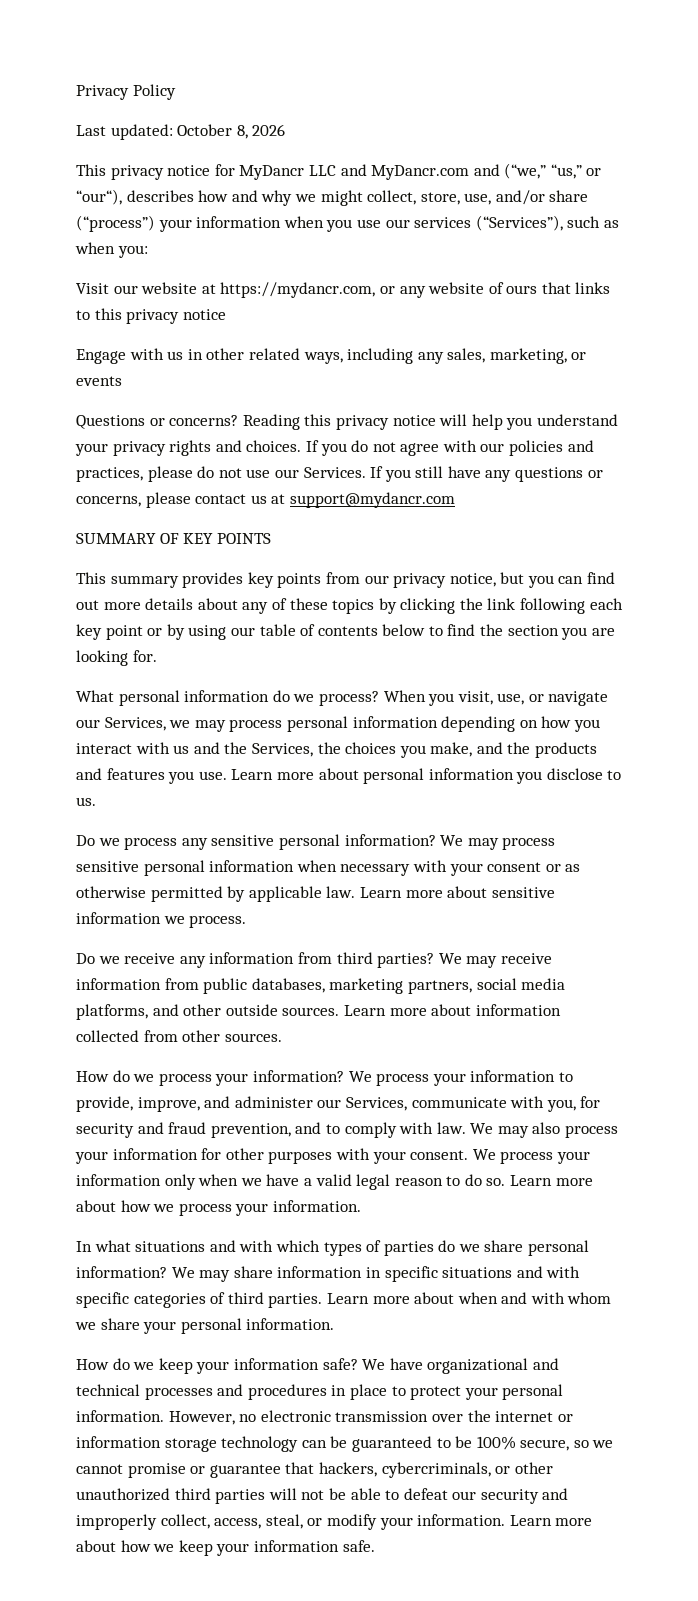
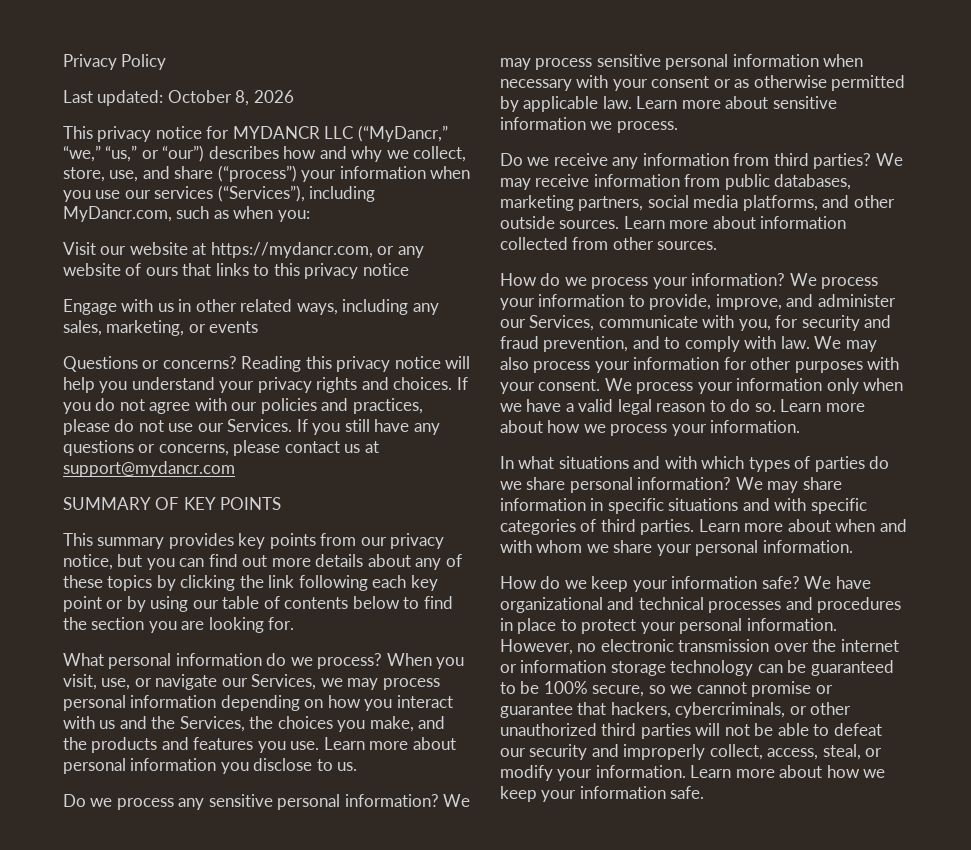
- This privacy notice for MyDancr LLC and MyDancr.com and (“we,” “us,” or “our“), describes how and why we might collect, store, use, and/or share (“process”) your information when you use our services (“Services”), such as when you:
+ This privacy notice for MYDANCR LLC (“MyDancr,” “we,” “us,” or “our”) describes how and why we collect, store, use, and share (“process”) your information when you use our services (“Services”), including MyDancr.com, such as when you:

